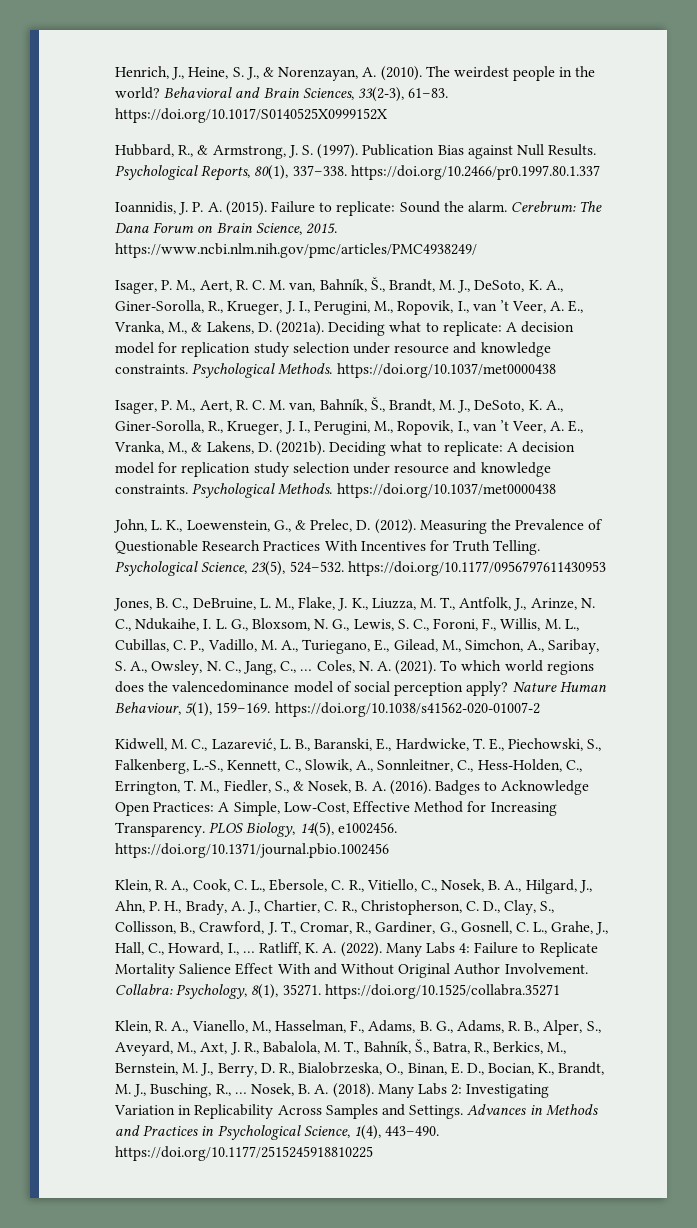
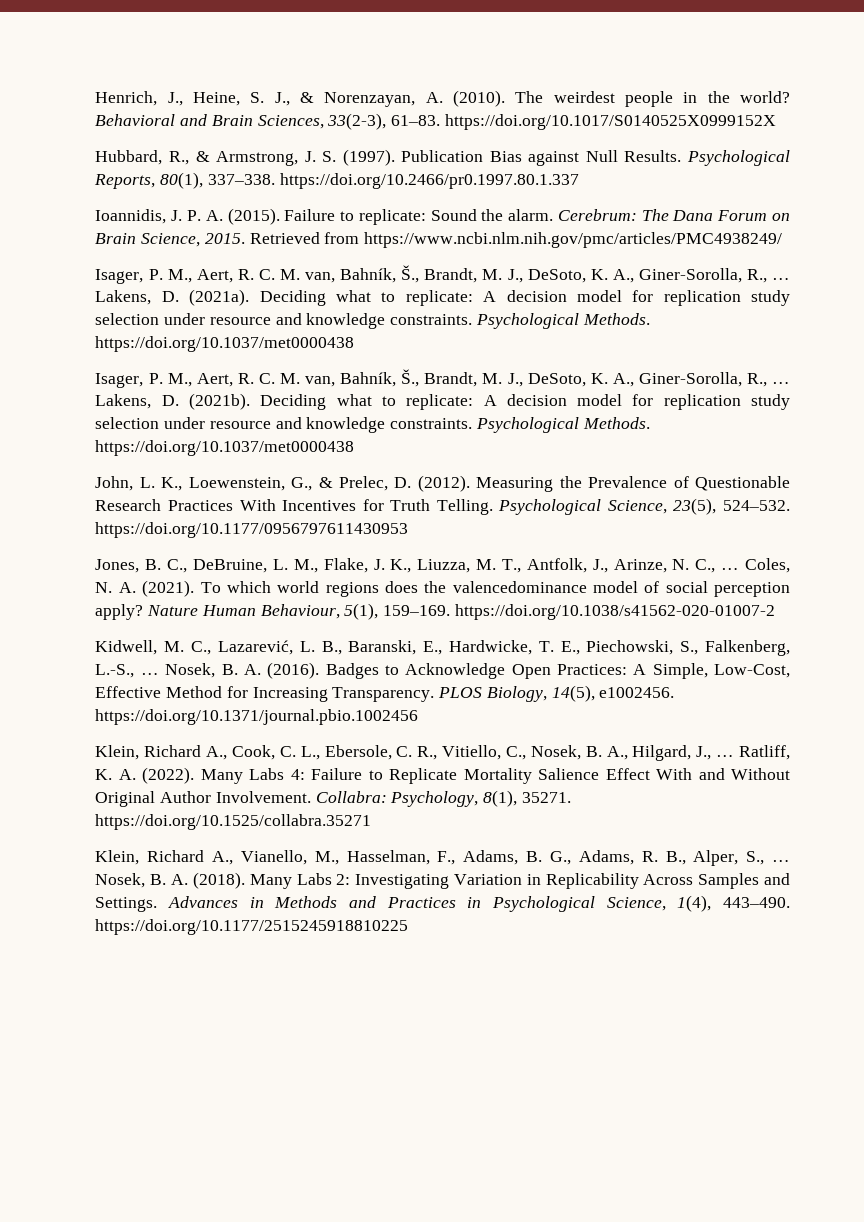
- Cerebrum: The Dana Forum on Brain Science, 2015. https://www.ncbi.nlm.nih.gov/pmc/articles/PMC4938249/
+ Cerebrum: The Dana Forum on Brain Science, 2015. Retrieved from https://www.ncbi.nlm.nih.gov/pmc/articles/PMC4938249/
- Isager, P. M., Aert, R. C. M. van, Bahník, Š., Brandt, M. J., DeSoto, K. A., Giner-Sorolla, R., Krueger, J. I., Perugini, M., Ropovik, I., van ’t Veer, A. E., Vranka, M., & Lakens, D. (2021a).
+ Isager, P. M., Aert, R. C. M. van, Bahník, Š., Brandt, M. J., DeSoto, K. A., Giner-Sorolla, R., … Lakens, D. (2021a).
- Isager, P. M., Aert, R. C. M. van, Bahník, Š., Brandt, M. J., DeSoto, K. A., Giner-Sorolla, R., Krueger, J. I., Perugini, M., Ropovik, I., van ’t Veer, A. E., Vranka, M., & Lakens, D. (2021b).
+ Isager, P. M., Aert, R. C. M. van, Bahník, Š., Brandt, M. J., DeSoto, K. A., Giner-Sorolla, R., … Lakens, D. (2021b).
- Jones, B. C., DeBruine, L. M., Flake, J. K., Liuzza, M. T., Antfolk, J., Arinze, N. C., Ndukaihe, I. L. G., Bloxsom, N. G., Lewis, S. C., Foroni, F., Willis, M. L., Cubillas, C. P., Vadillo, M. A., Turiegano, E., Gilead, M., Simchon, A., Saribay, S. A., Owsley, N. C., Jang, C., …
+ Jones, B. C., DeBruine, L. M., Flake, J. K., Liuzza, M. T., Antfolk, J., Arinze, N. C., …
- Kidwell, M. C., Lazarević, L. B., Baranski, E., Hardwicke, T. E., Piechowski, S., Falkenberg, L.-S., Kennett, C., Slowik, A., Sonnleitner, C., Hess-Holden, C., Errington, T. M., Fiedler, S., & Nosek, B. A. (2016).
+ Kidwell, M. C., Lazarević, L. B., Baranski, E., Hardwicke, T. E., Piechowski, S., Falkenberg, L.-S., … Nosek, B. A. (2016).
- Klein, R. A., Cook, C. L., Ebersole, C. R., Vitiello, C., Nosek, B. A., Hilgard, J., Ahn, P. H., Brady, A. J., Chartier, C. R., Christopherson, C. D., Clay, S., Collisson, B., Crawford, J. T., Cromar, R., Gardiner, G., Gosnell, C. L., Grahe, J., Hall, C., Howard, I., …
+ Klein, Richard A., Cook, C. L., Ebersole, C. R., Vitiello, C., Nosek, B. A., Hilgard, J., …
- Klein, R. A., Vianello, M., Hasselman, F., Adams, B. G., Adams, R. B., Alper, S., Aveyard, M., Axt, J. R., Babalola, M. T., Bahník, Š., Batra, R., Berkics, M., Bernstein, M. J., Berry, D. R., Bialobrzeska, O., Binan, E. D., Bocian, K., Brandt, M. J., Busching, R., …
+ Klein, Richard A., Vianello, M., Hasselman, F., Adams, B. G., Adams, R. B., Alper, S., …

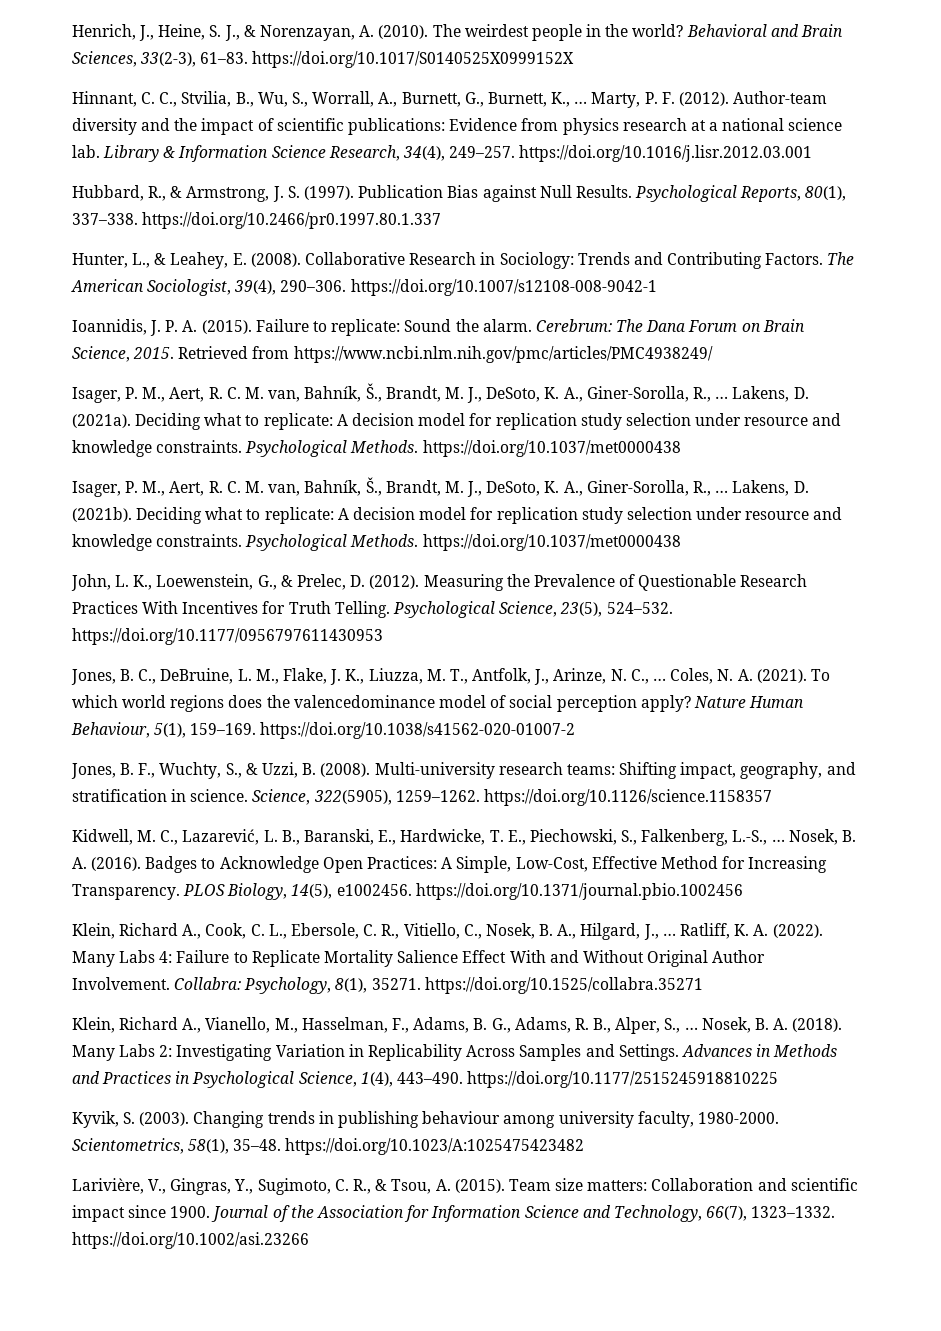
+ Hinnant, C. C., Stvilia, B., Wu, S., Worrall, A., Burnett, G., Burnett, K., … Marty, P. F. (2012). Author-team diversity and the impact of scientific publications: Evidence from physics research at a national science lab. Library & Information Science Research, 34(4), 249–257. https://doi.org/10.1016/j.lisr.2012.03.001
+ Hunter, L., & Leahey, E. (2008). Collaborative Research in Sociology: Trends and Contributing Factors. The American Sociologist, 39(4), 290–306. https://doi.org/10.1007/s12108-008-9042-1
+ Jones, B. F., Wuchty, S., & Uzzi, B. (2008). Multi-university research teams: Shifting impact, geography, and stratification in science. Science, 322(5905), 1259–1262. https://doi.org/10.1126/science.1158357
+ Kyvik, S. (2003). Changing trends in publishing behaviour among university faculty, 1980-2000. Scientometrics, 58(1), 35–48. https://doi.org/10.1023/A:1025475423482
+ Larivière, V., Gingras, Y., Sugimoto, C. R., & Tsou, A. (2015). Team size matters: Collaboration and scientific impact since 1900. Journal of the Association for Information Science and Technology, 66(7), 1323–1332. https://doi.org/10.1002/asi.23266

